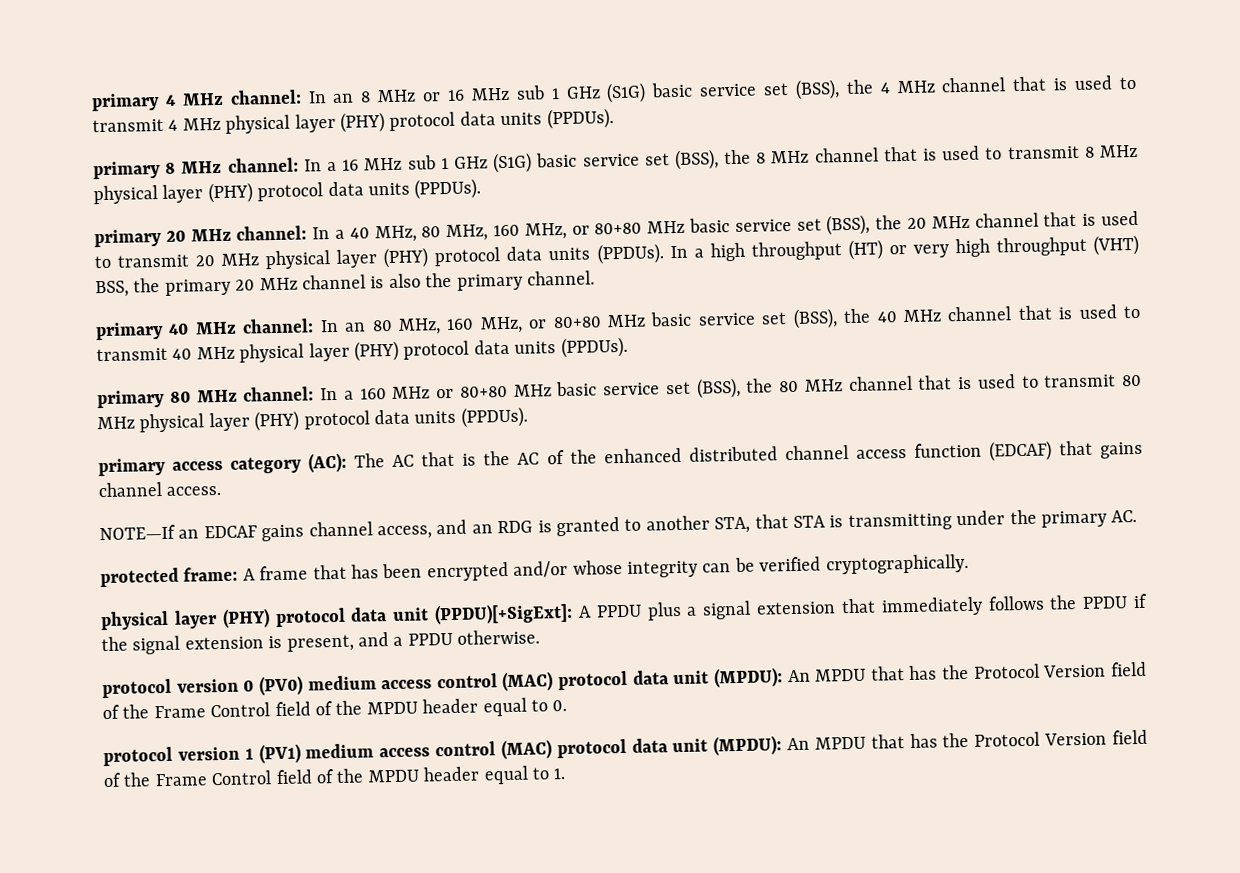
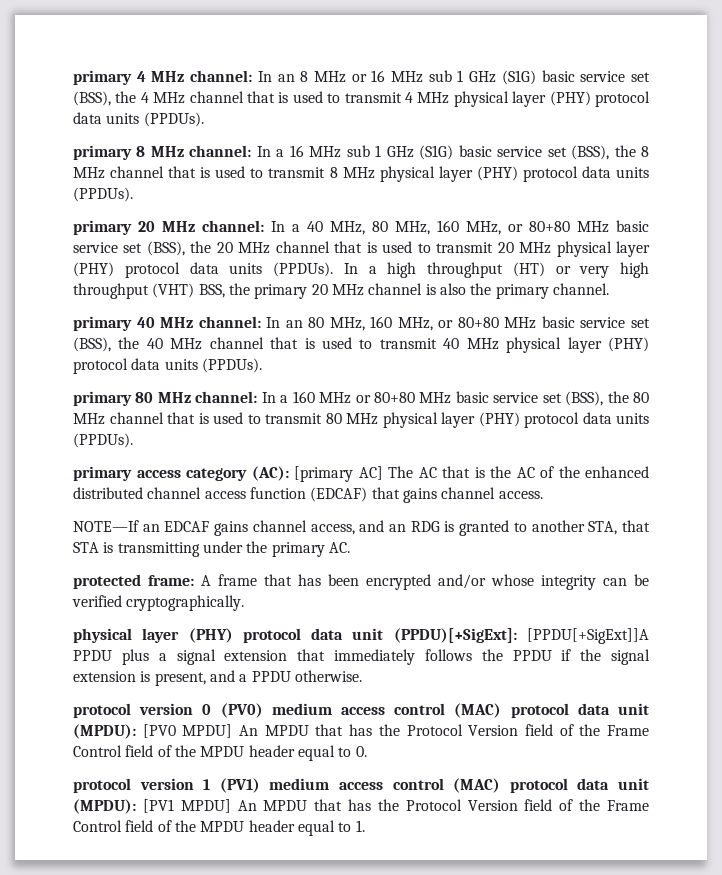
- primary access category (AC): The AC that is the AC of the enhanced distributed channel access function (EDCAF) that gains channel access.
+ primary access category (AC): [primary AC] The AC that is the AC of the enhanced distributed channel access function (EDCAF) that gains channel access.
- physical layer (PHY) protocol data unit (PPDU)[+SigExt]: A PPDU plus a signal extension that immediately follows the PPDU if the signal extension is present, and a PPDU otherwise.
+ physical layer (PHY) protocol data unit (PPDU)[+SigExt]: [PPDU[+SigExt]]A PPDU plus a signal extension that immediately follows the PPDU if the signal extension is present, and a PPDU otherwise.
- protocol version 0 (PV0) medium access control (MAC) protocol data unit (MPDU): An MPDU that has the Protocol Version field of the Frame Control field of the MPDU header equal to 0.
+ protocol version 0 (PV0) medium access control (MAC) protocol data unit (MPDU): [PV0 MPDU] An MPDU that has the Protocol Version field of the Frame Control field of the MPDU header equal to 0.
- protocol version 1 (PV1) medium access control (MAC) protocol data unit (MPDU): An MPDU that has the Protocol Version field of the Frame Control field of the MPDU header equal to 1.
+ protocol version 1 (PV1) medium access control (MAC) protocol data unit (MPDU): [PV1 MPDU] An MPDU that has the Protocol Version field of the Frame Control field of the MPDU header equal to 1.

